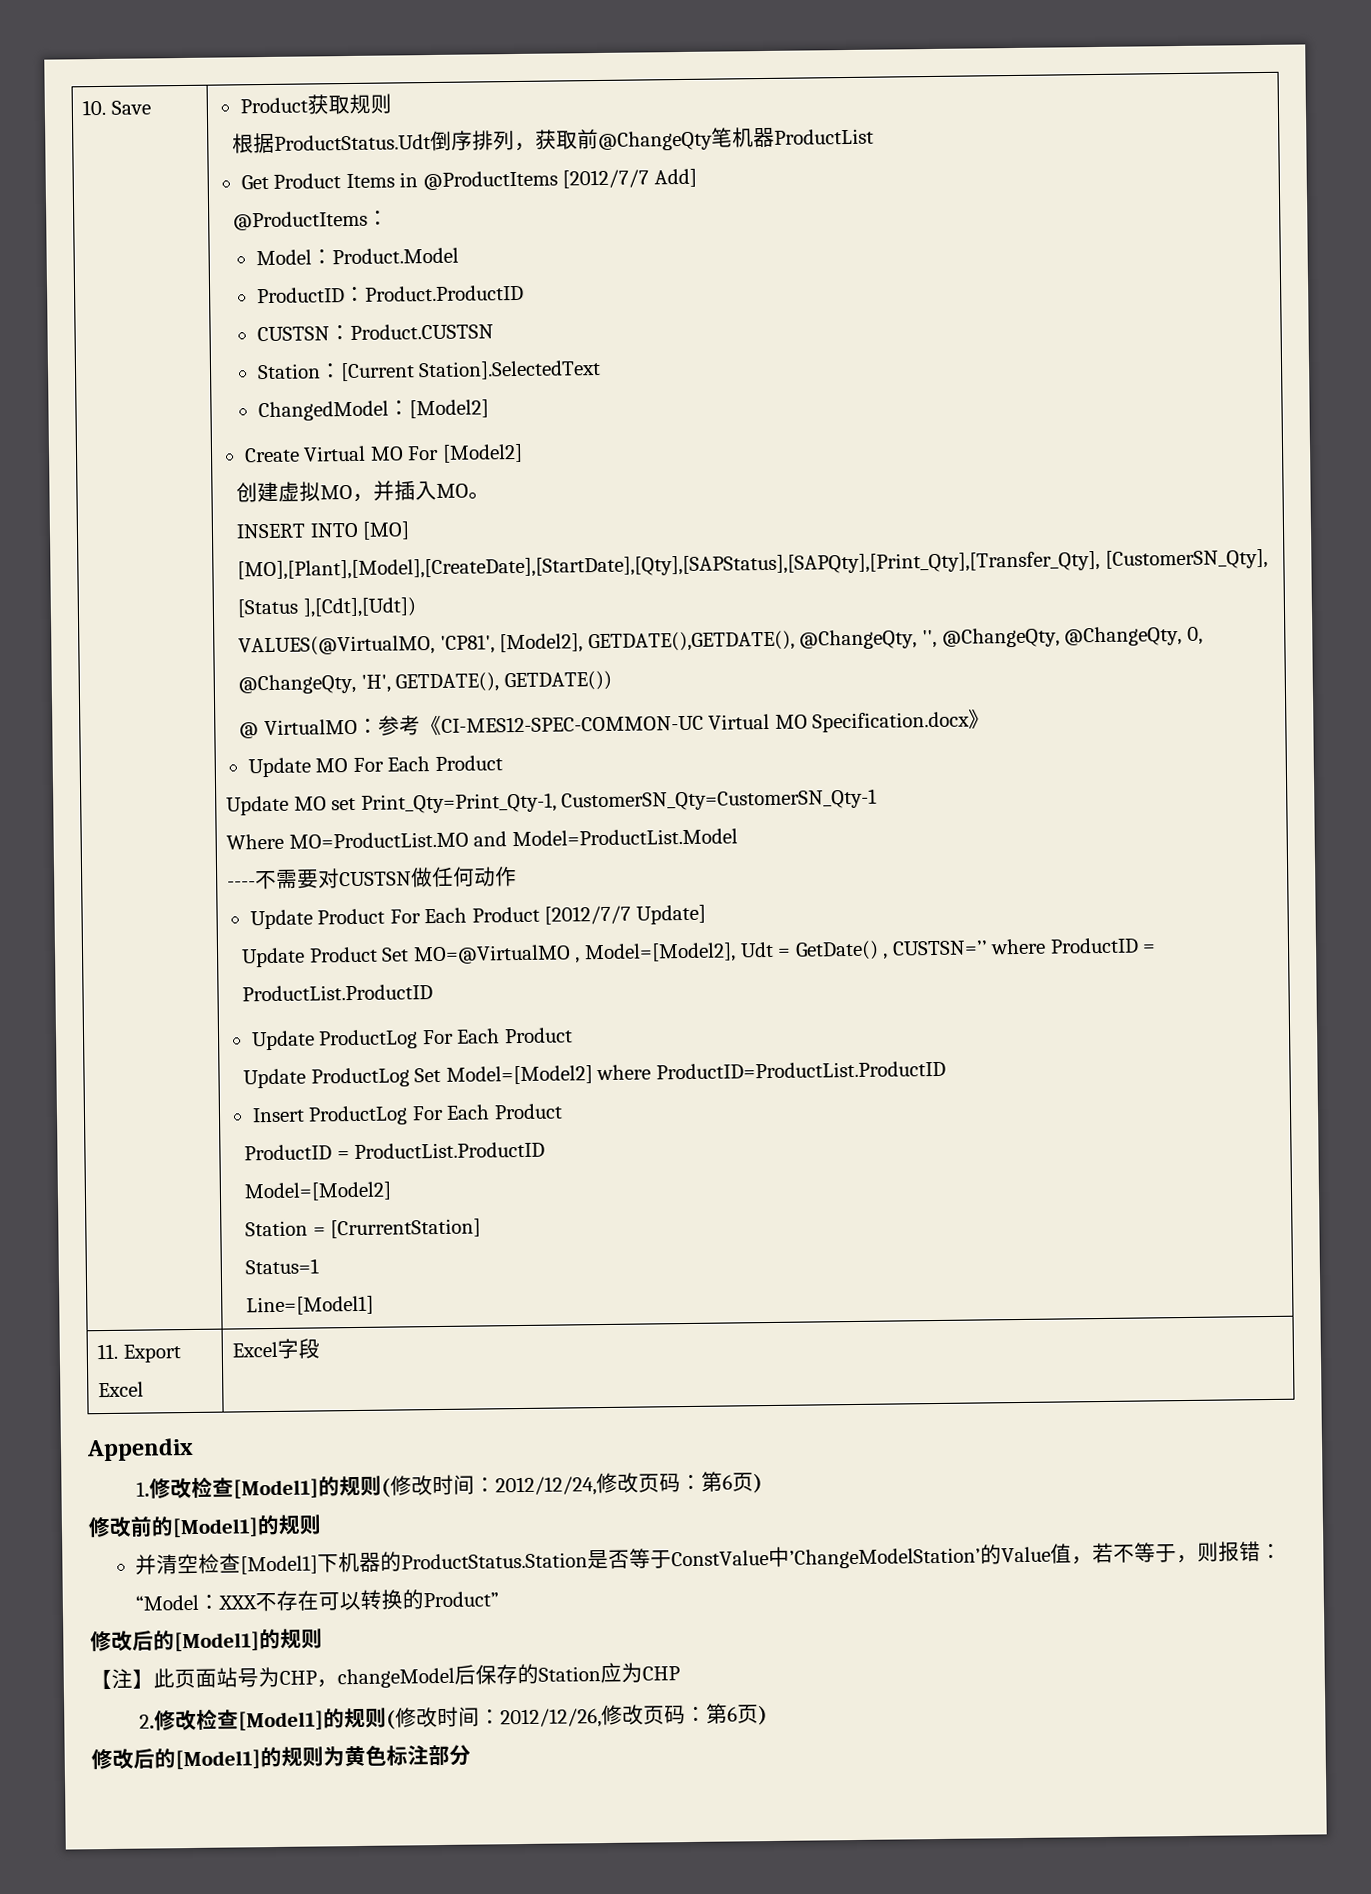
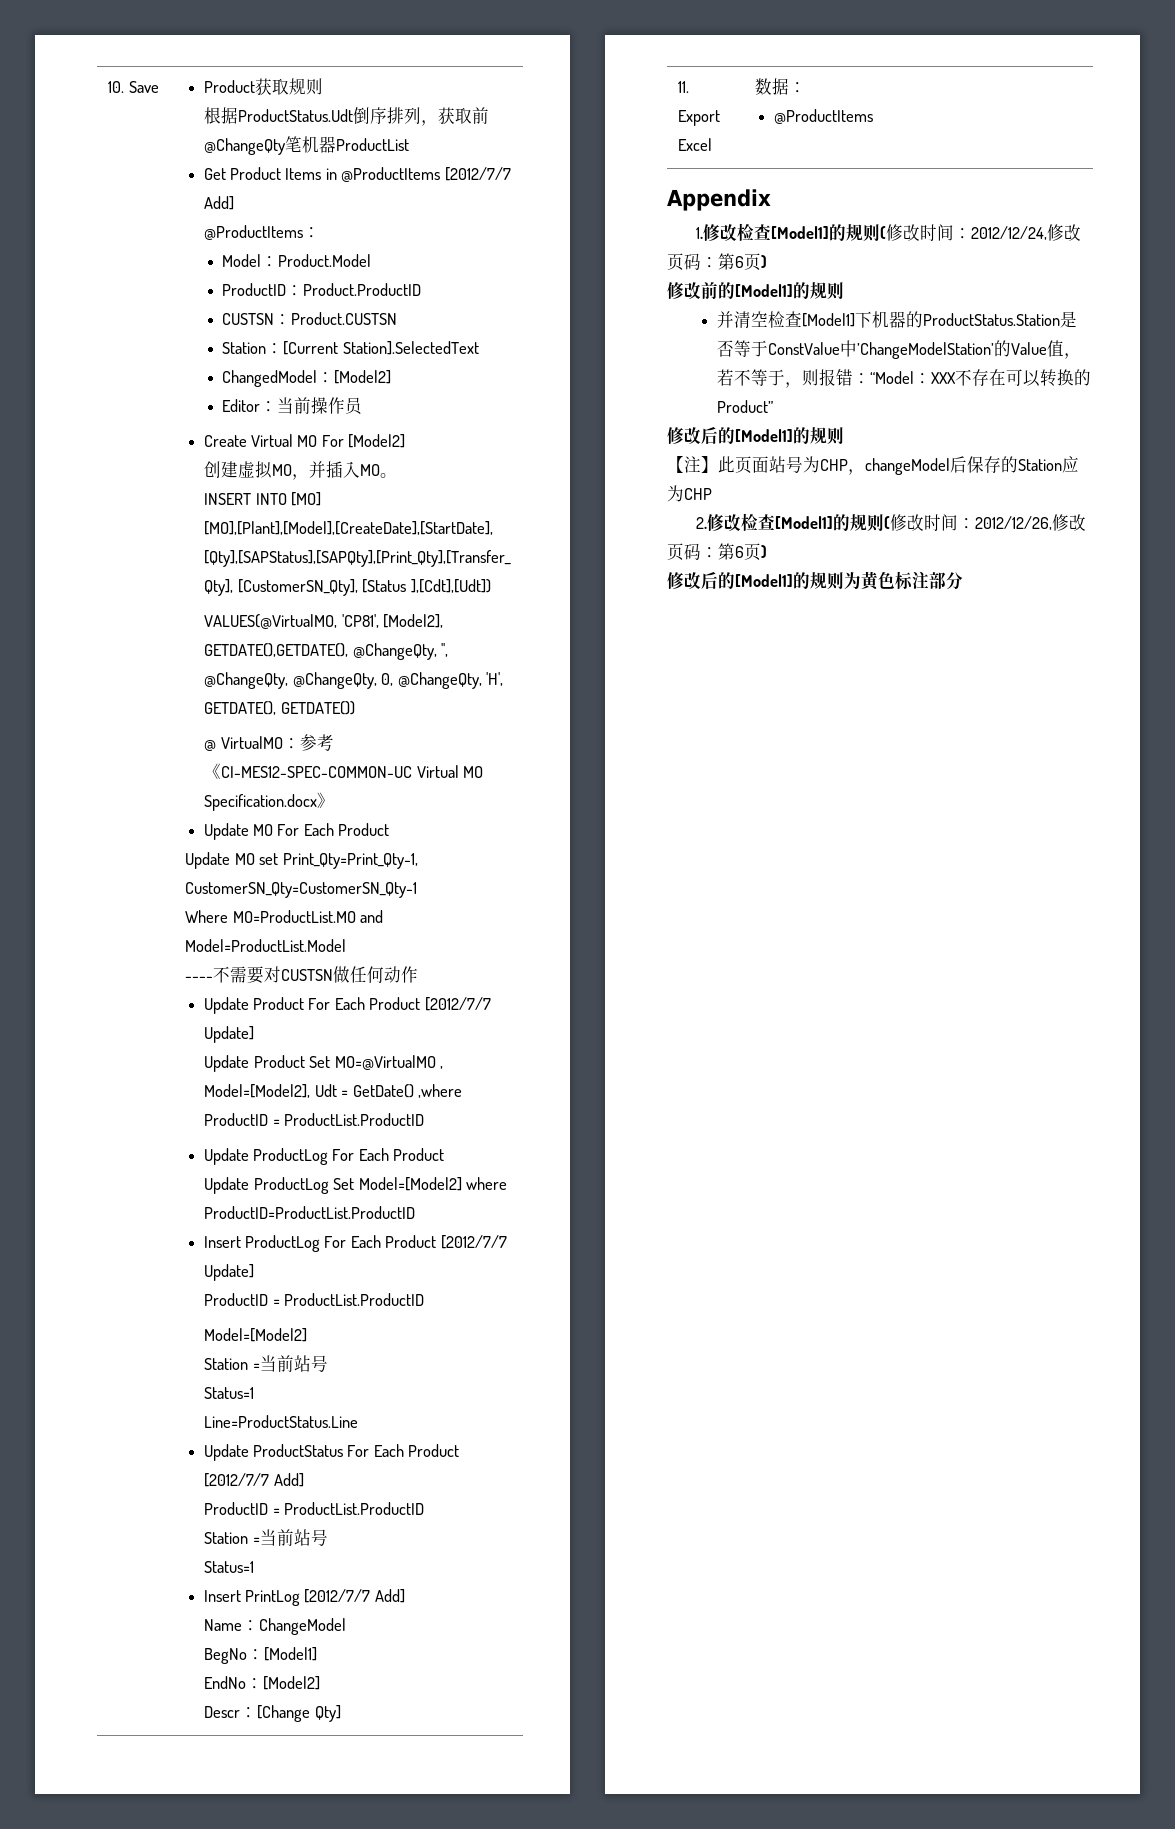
+ Editor：当前操作员
- Update Product Set MO=@VirtualMO , Model=[Model2], Udt = GetDate() , CUSTSN=’’ where ProductID = ProductList.ProductID
+ Update Product Set MO=@VirtualMO , Model=[Model2], Udt = GetDate() ,where ProductID = ProductList.ProductID
- Insert ProductLog For Each Product
+ Insert ProductLog For Each Product [2012/7/7 Update]
  ProductID = ProductList.ProductID
  Model=[Model2]
- Station = [CrurrentStation]
+ Station =当前站号
  Status=1
- Line=[Model1]
+ Line=ProductStatus.Line
+ Update ProductStatus For Each Product [2012/7/7 Add]
+ ProductID = ProductList.ProductID
+ Station =当前站号
+ Status=1
+ Insert PrintLog [2012/7/7 Add]
+ Name：ChangeModel
+ BegNo：[Model1]
+ EndNo：[Model2]
+ Descr：[Change Qty]
- 11. Export Excel | Excel字段
+ 11. Export Excel | 数据：
+ @ProductItems

